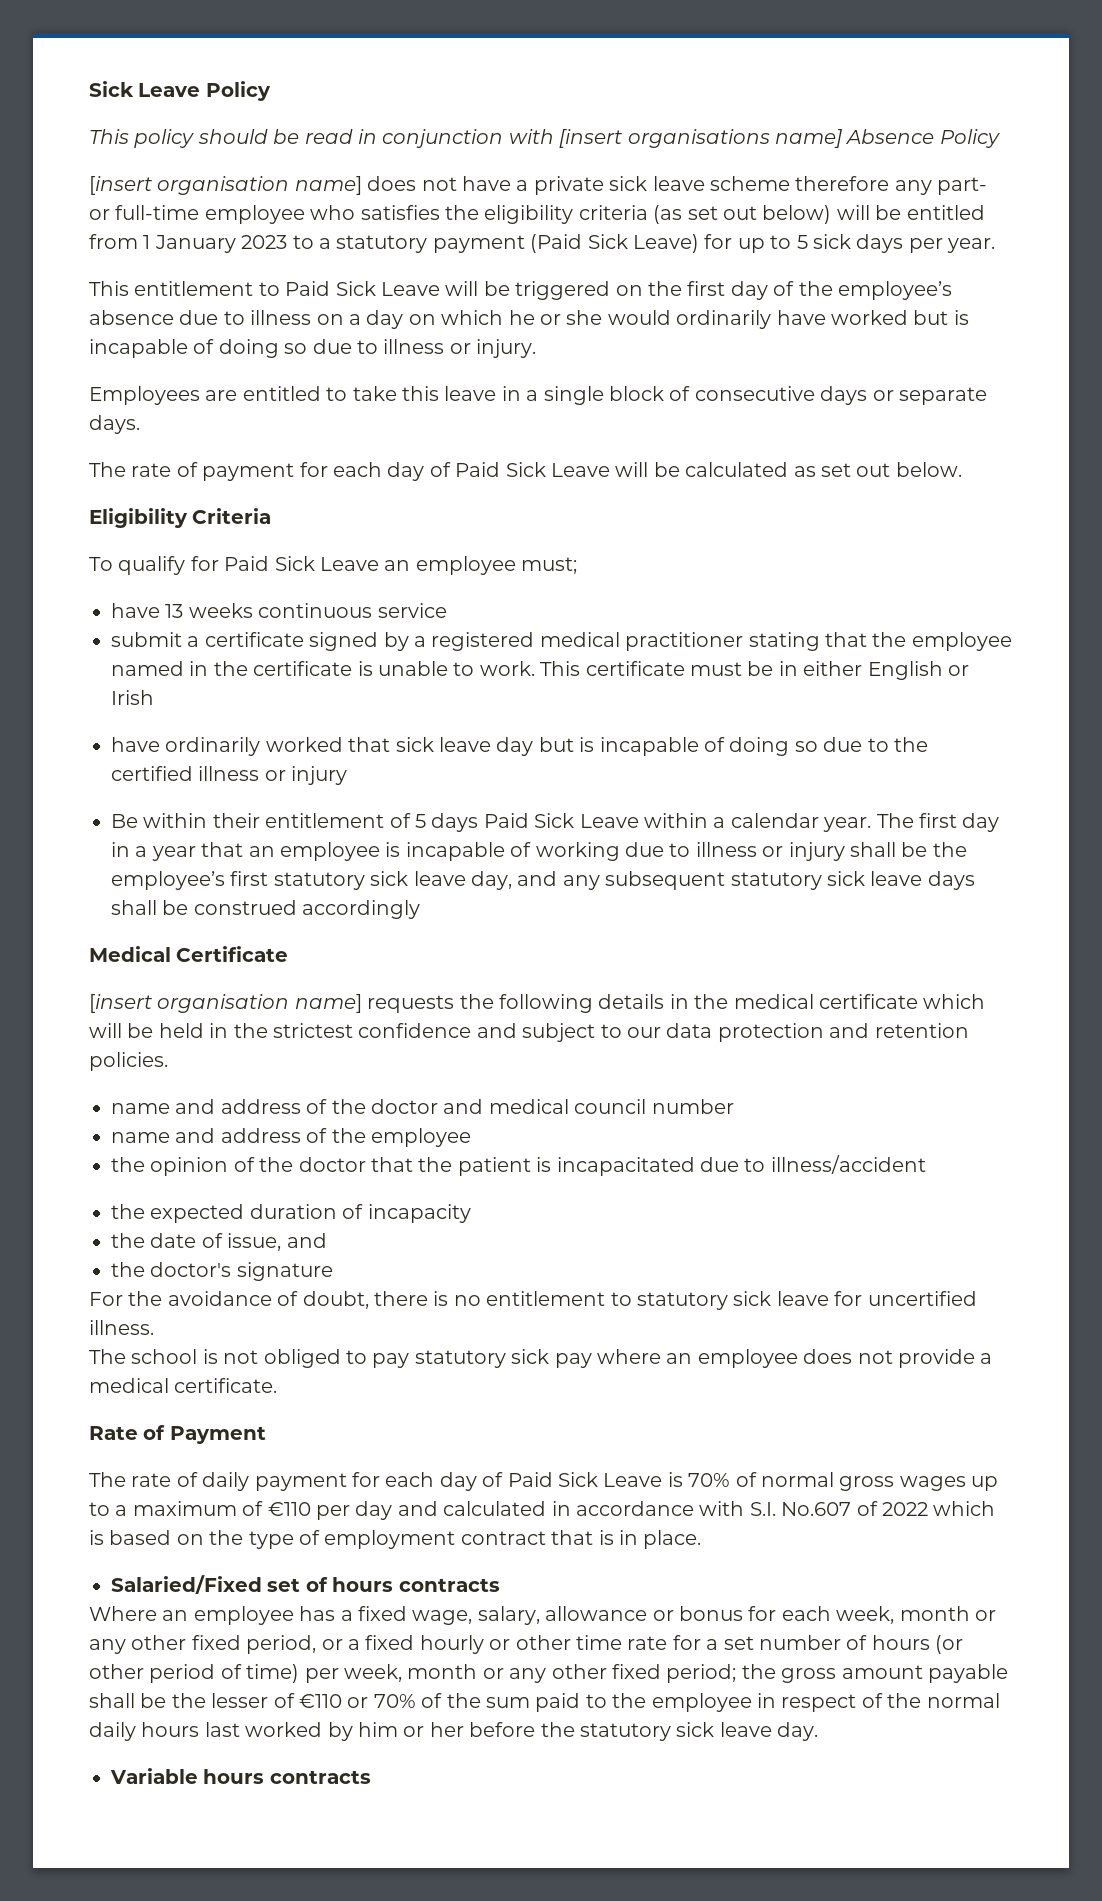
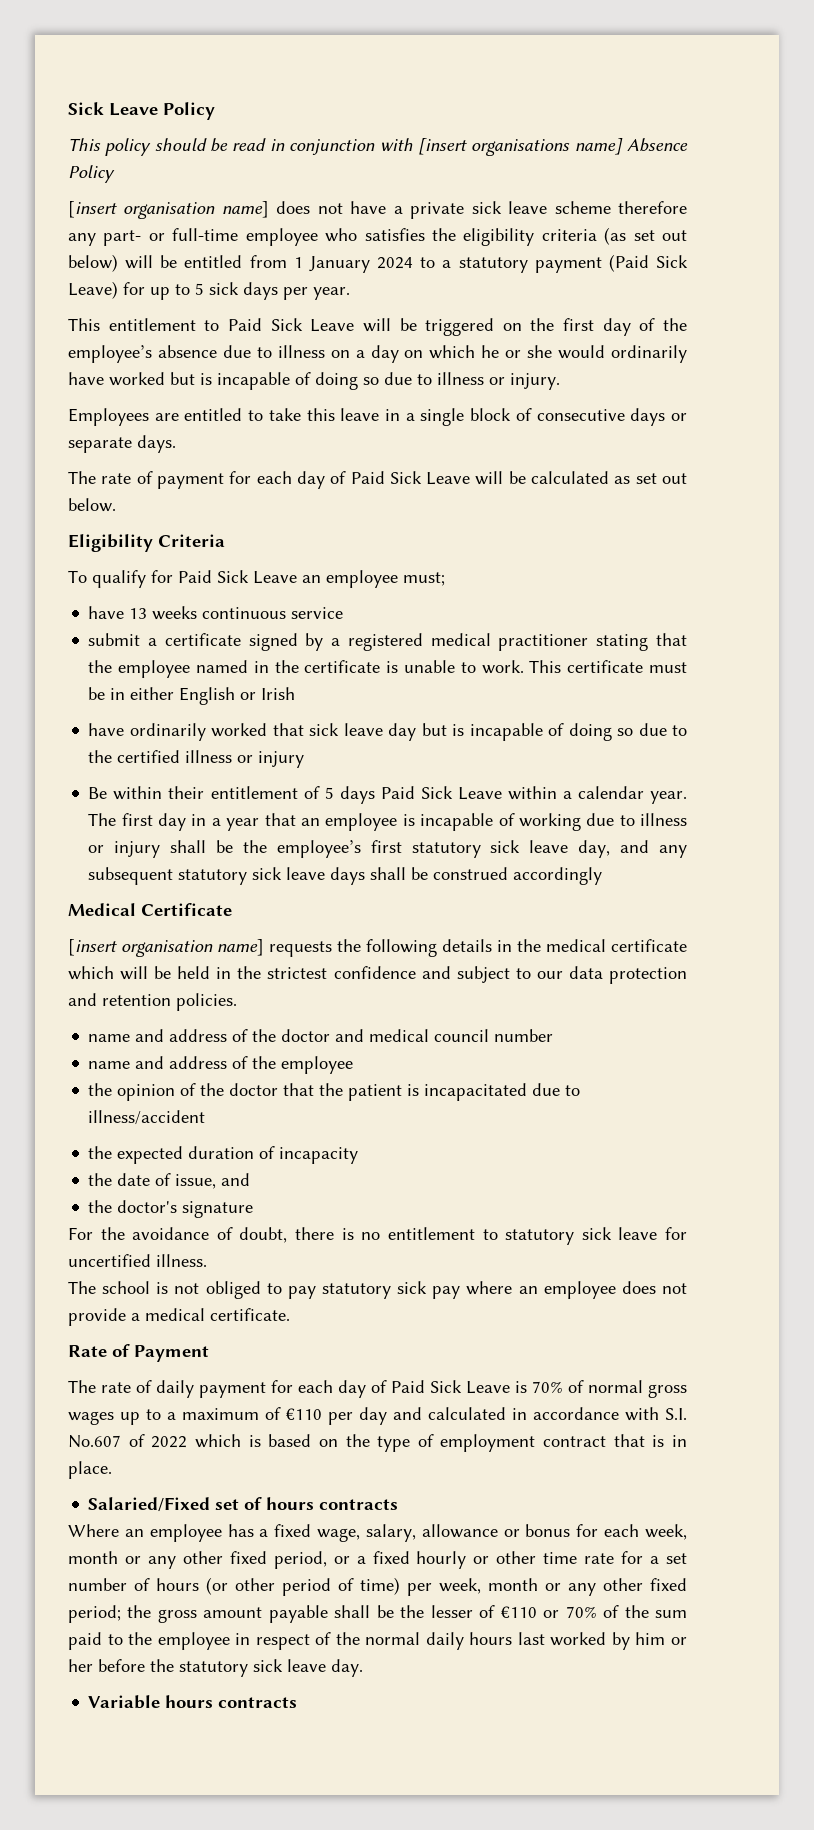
- [insert organisation name] does not have a private sick leave scheme therefore any part- or full-time employee who satisfies the eligibility criteria (as set out below) will be entitled from 1 January 2023 to a statutory payment (Paid Sick Leave) for up to 5 sick days per year.
+ [insert organisation name] does not have a private sick leave scheme therefore any part- or full-time employee who satisfies the eligibility criteria (as set out below) will be entitled from 1 January 2024 to a statutory payment (Paid Sick Leave) for up to 5 sick days per year.

